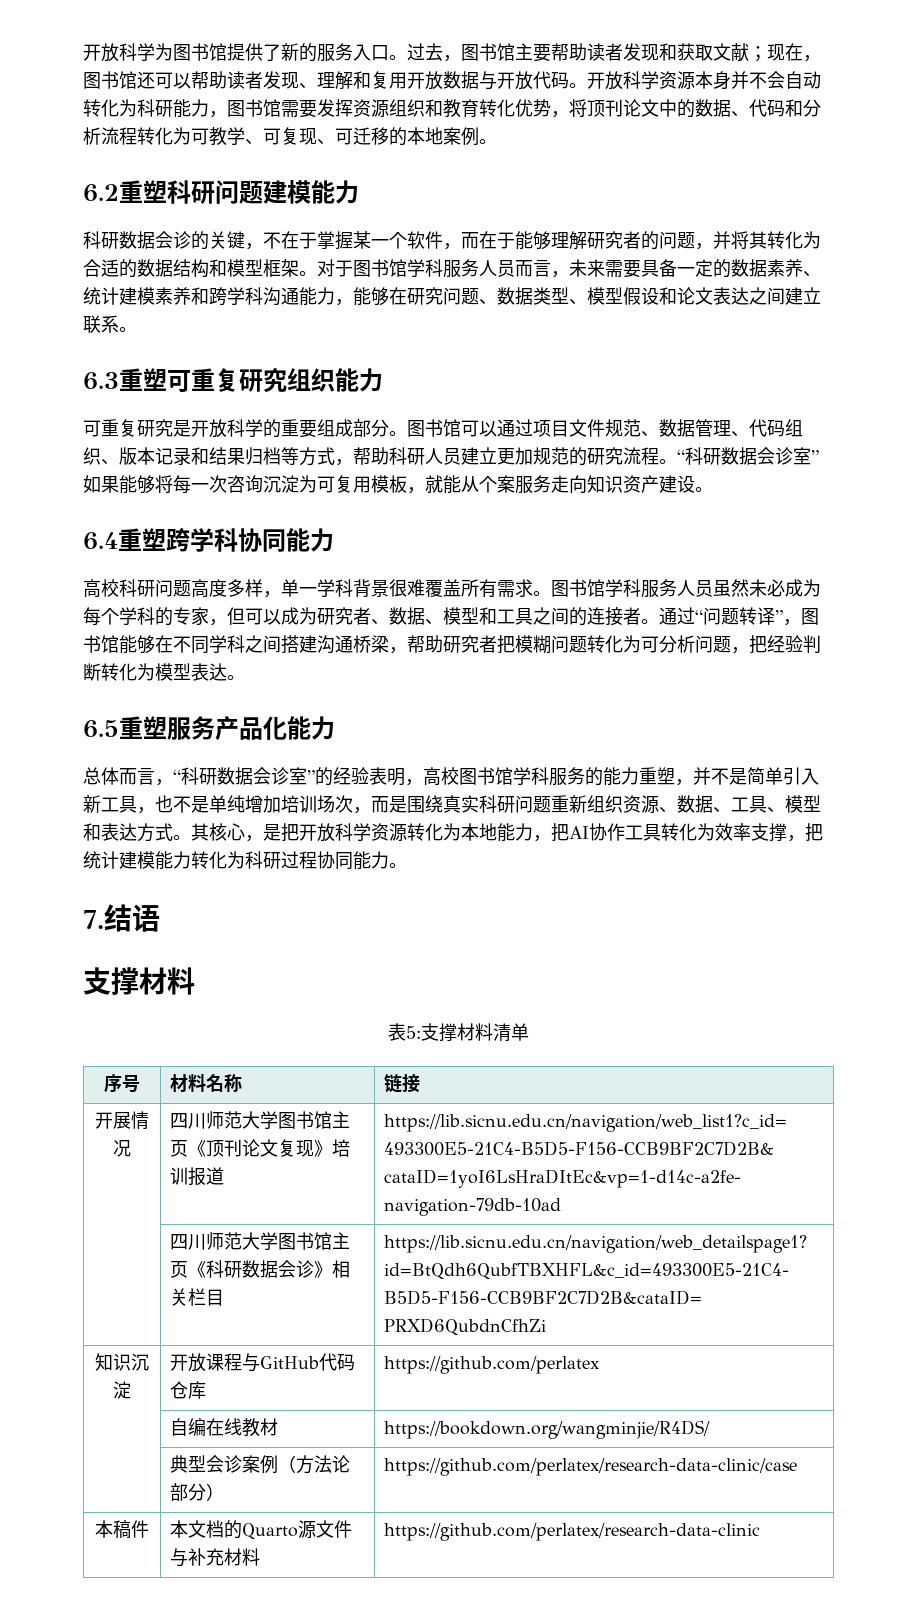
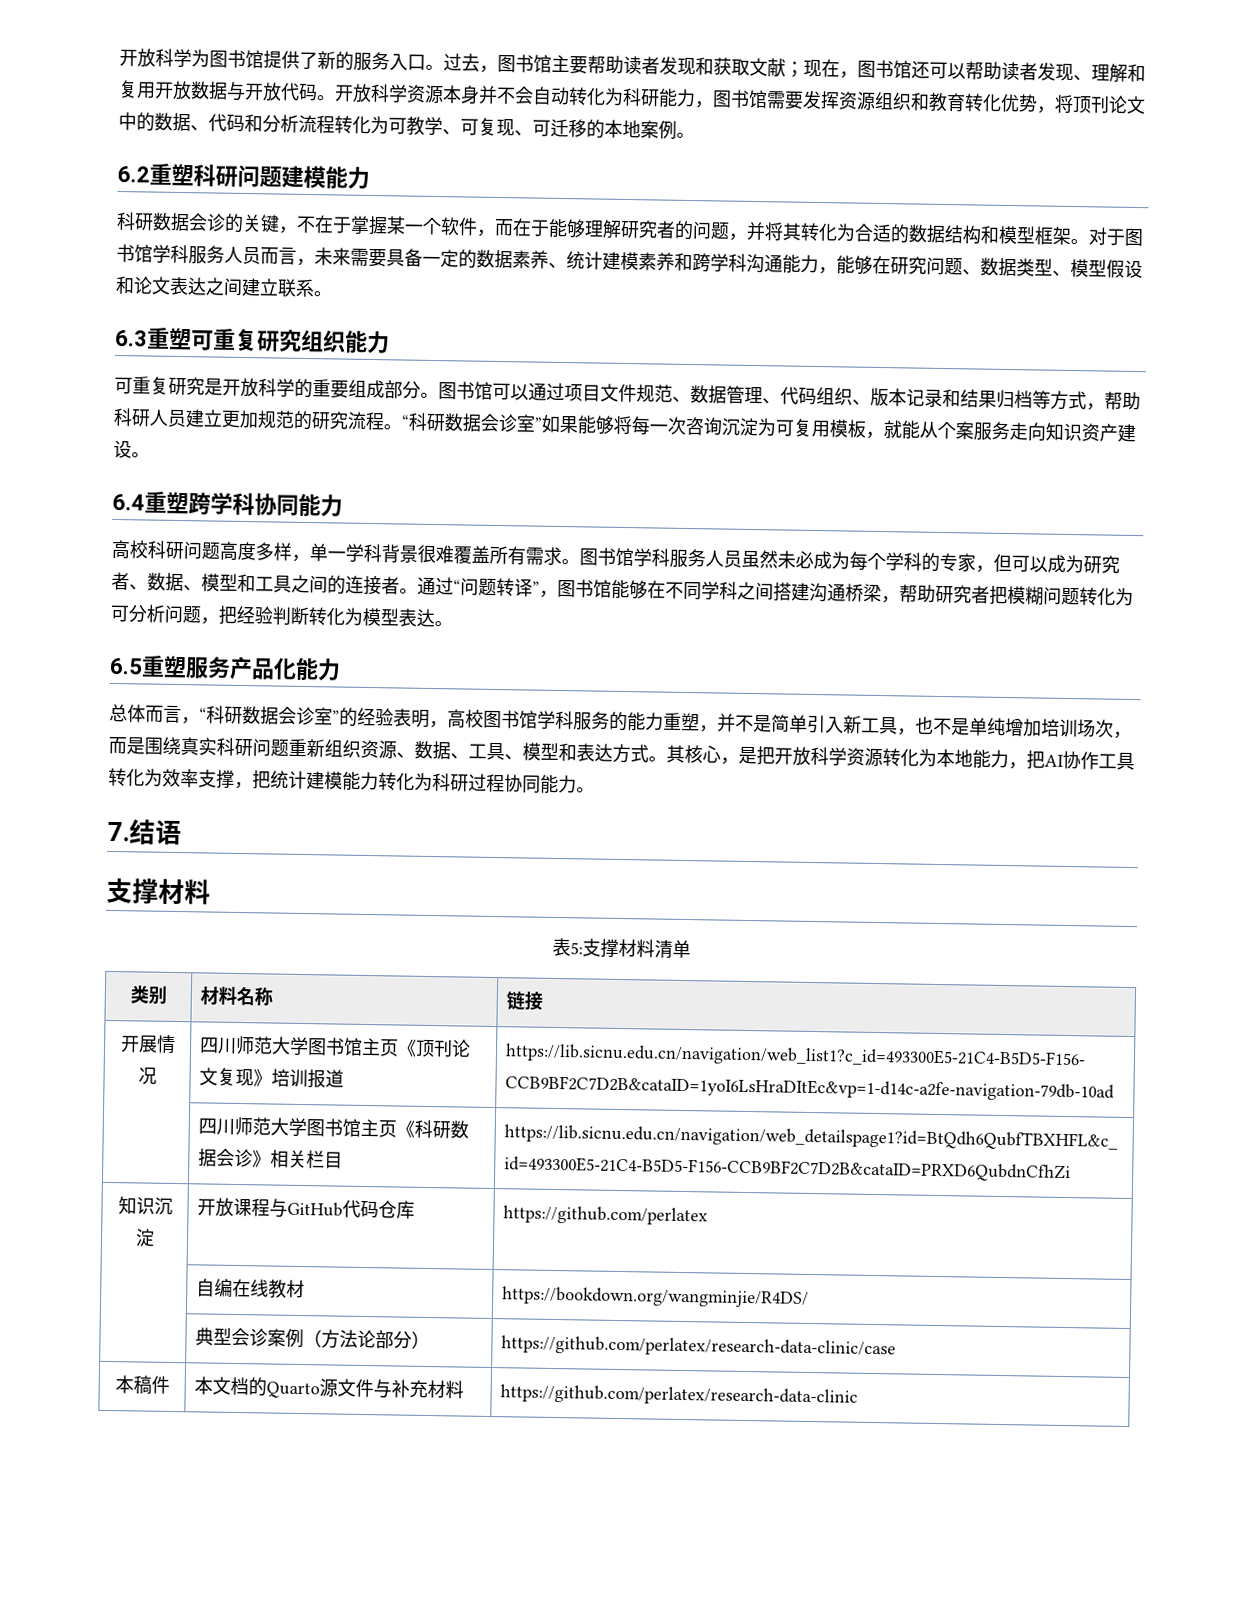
- 序号 | 材料名称 | 链接
+ 类别 | 材料名称 | 链接

